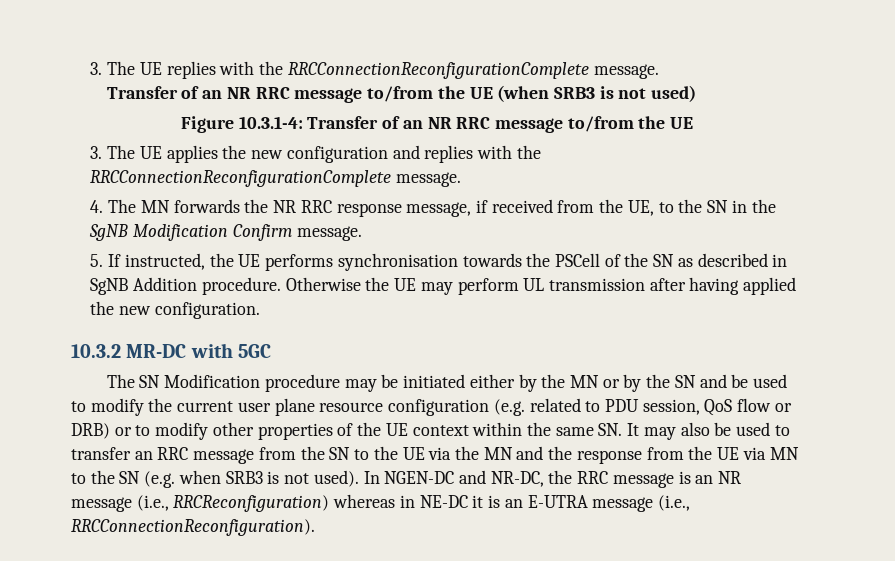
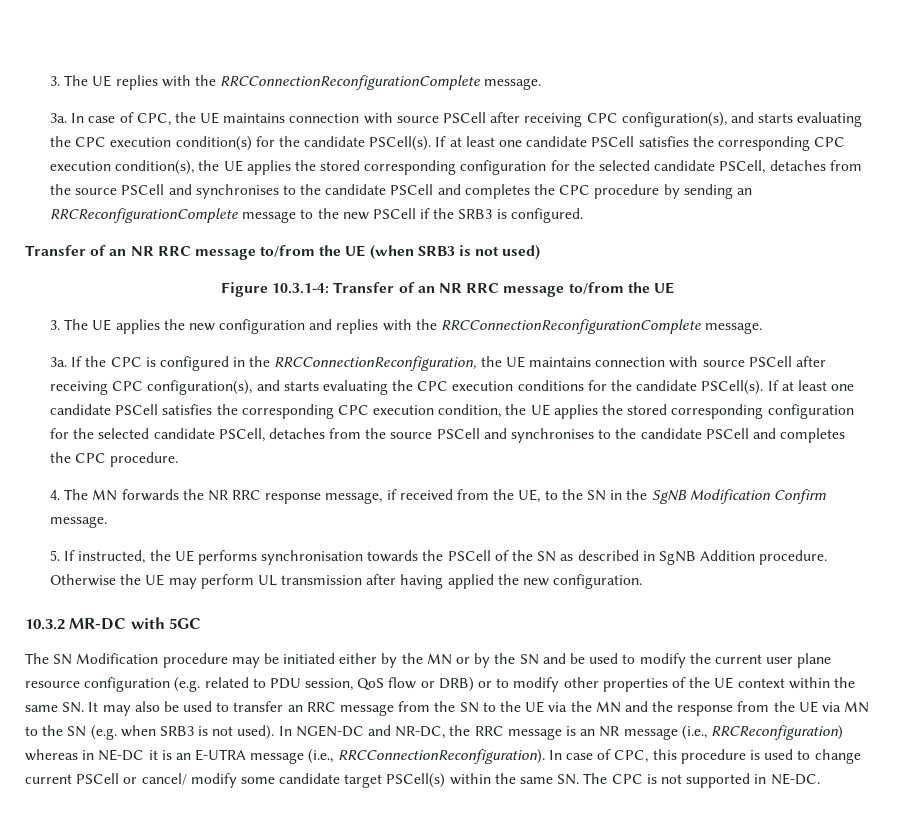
+ 3a. In case of CPC, the UE maintains connection with source PSCell after receiving CPC configuration(s), and starts evaluating the CPC execution condition(s) for the candidate PSCell(s). If at least one candidate PSCell satisfies the corresponding CPC execution condition(s), the UE applies the stored corresponding configuration for the selected candidate PSCell, detaches from the source PSCell and synchronises to the candidate PSCell and completes the CPC procedure by sending an RRCReconfigurationComplete message to the new PSCell if the SRB3 is configured.
+ 3a. If the CPC is configured in the RRCConnectionReconfiguration, the UE maintains connection with source PSCell after receiving CPC configuration(s), and starts evaluating the CPC execution conditions for the candidate PSCell(s). If at least one candidate PSCell satisfies the corresponding CPC execution condition, the UE applies the stored corresponding configuration for the selected candidate PSCell, detaches from the source PSCell and synchronises to the candidate PSCell and completes the CPC procedure.
+ In case of CPC, this procedure is used to change current PSCell or cancel/ modify some candidate target PSCell(s) within the same SN. The CPC is not supported in NE-DC.

